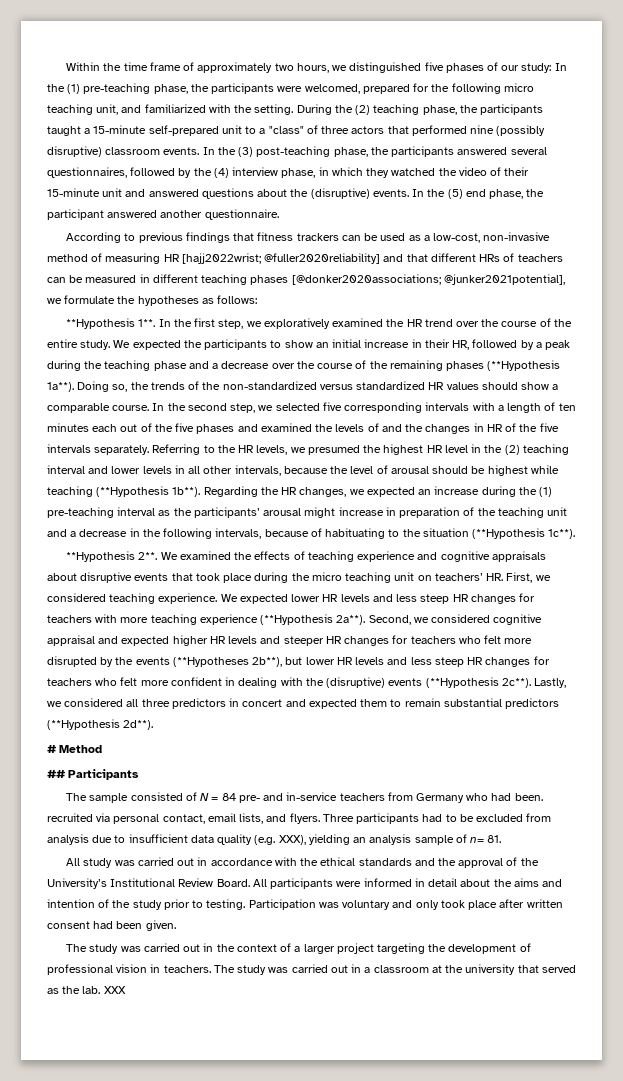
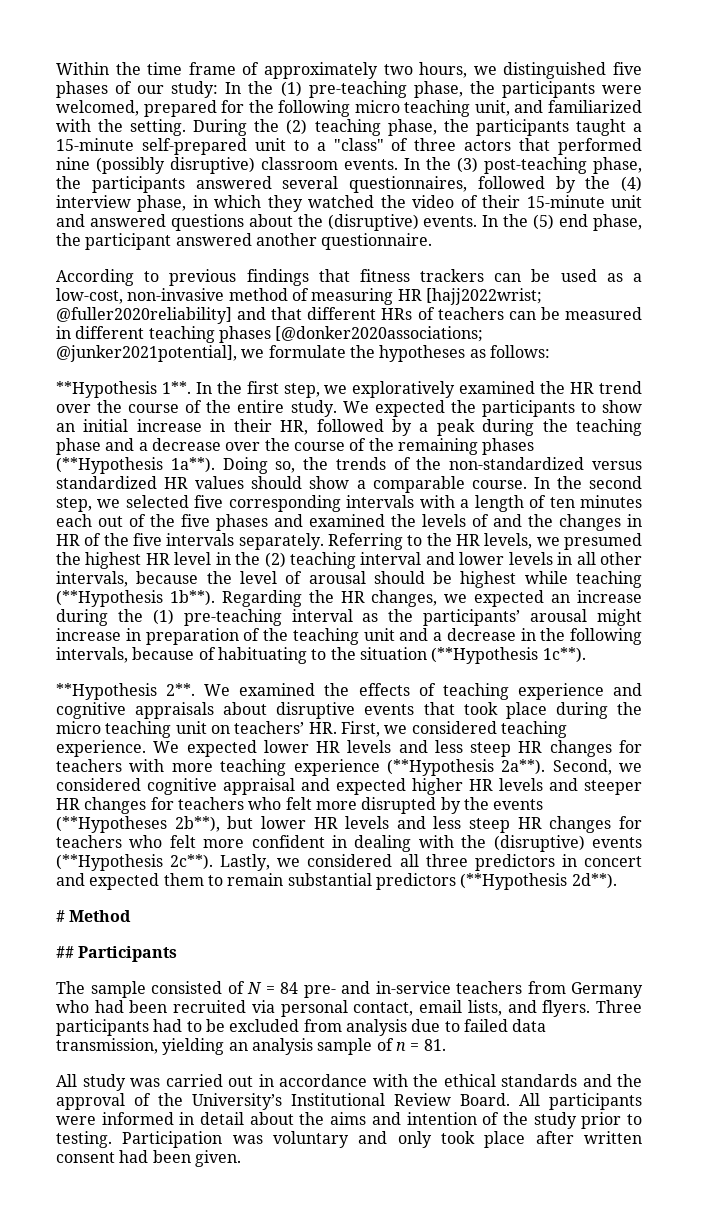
- The sample consisted of N = 84 pre- and in-service teachers from Germany who had been. recruited via personal contact, email lists, and flyers.
+ The sample consisted of N = 84 pre- and in-service teachers from Germany who had been recruited via personal contact, email lists, and flyers.
- Three participants had to be excluded from analysis due to insufficient data quality (e.g. XXX), yielding an analysis sample of n= 81.
+ Three participants had to be excluded from analysis due to failed data transmission, yielding an analysis sample of n = 81.
- The study was carried out in the context of a larger project targeting the development of professional vision in teachers. The study was carried out in a classroom at the university that served as the lab. XXX

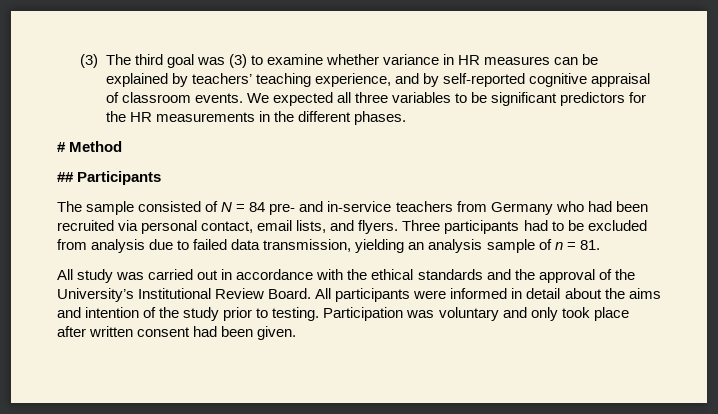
- Within the time frame of approximately two hours, we distinguished five phases of our study: In the (1) pre-teaching phase, the participants were welcomed, prepared for the following micro teaching unit, and familiarized with the setting. During the (2) teaching phase, the participants taught a 15-minute self-prepared unit to a "class" of three actors that performed nine (possibly disruptive) classroom events. In the (3) post-teaching phase, the participants answered several questionnaires, followed by the (4) interview phase, in which they watched the video of their 15-minute unit and answered questions about the (disruptive) events. In the (5) end phase, the participant answered another questionnaire.
- According to previous findings that fitness trackers can be used as a low-cost, non-invasive method of measuring HR [hajj2022wrist; @fuller2020reliability] and that different HRs of teachers can be measured in different teaching phases [@donker2020associations; @junker2021potential], we formulate the hypotheses as follows:
- **Hypothesis 1**. In the first step, we exploratively examined the HR trend over the course of the entire study. We expected the participants to show an initial increase in their HR, followed by a peak during the teaching phase and a decrease over the course of the remaining phases (**Hypothesis 1a**). Doing so, the trends of the non-standardized versus standardized HR values should show a comparable course. In the second step, we selected five corresponding intervals with a length of ten minutes each out of the five phases and examined the levels of and the changes in HR of the five intervals separately. Referring to the HR levels, we presumed the highest HR level in the (2) teaching interval and lower levels in all other intervals, because the level of arousal should be highest while teaching (**Hypothesis 1b**). Regarding the HR changes, we expected an increase during the (1) pre-teaching interval as the participants’ arousal might increase in preparation of the teaching unit and a decrease in the following intervals, because of habituating to the situation (**Hypothesis 1c**).
- **Hypothesis 2**. We examined the effects of teaching experience and cognitive appraisals about disruptive events that took place during the micro teaching unit on teachers’ HR. First, we considered teaching experience. We expected lower HR levels and less steep HR changes for teachers with more teaching experience (**Hypothesis 2a**). Second, we considered cognitive appraisal and expected higher HR levels and steeper HR changes for teachers who felt more disrupted by the events (**Hypotheses 2b**), but lower HR levels and less steep HR changes for teachers who felt more confident in dealing with the (disruptive) events (**Hypothesis 2c**). Lastly, we considered all three predictors in concert and expected them to remain substantial predictors (**Hypothesis 2d**).
+ (3) The third goal was (3) to examine whether variance in HR measures can be explained by teachers’ teaching experience, and by self-reported cognitive appraisal of classroom events. We expected all three variables to be significant predictors for the HR measurements in the different phases.

